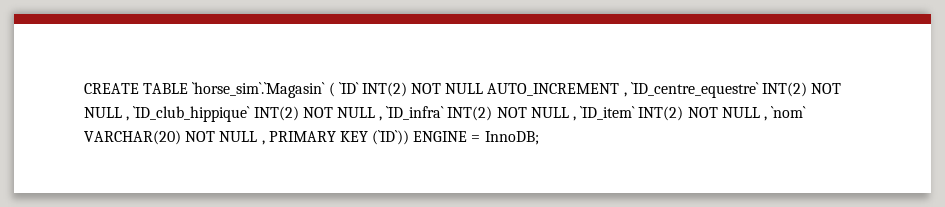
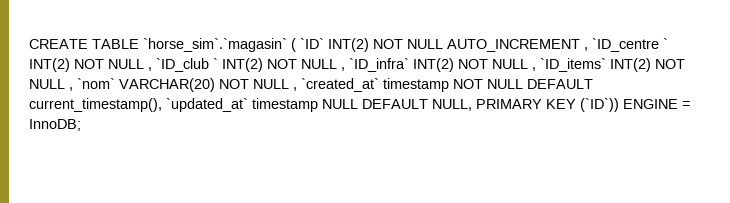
- CREATE TABLE `horse_sim`.`Magasin` ( `ID` INT(2) NOT NULL AUTO_INCREMENT , `ID_centre_equestre` INT(2) NOT NULL , `ID_club_hippique` INT(2) NOT NULL , `ID_infra` INT(2) NOT NULL , `ID_item` INT(2) NOT NULL , `nom` VARCHAR(20) NOT NULL , PRIMARY KEY (`ID`)) ENGINE = InnoDB;
+ CREATE TABLE `horse_sim`.`magasin` ( `ID` INT(2) NOT NULL AUTO_INCREMENT , `ID_centre ` INT(2) NOT NULL , `ID_club ` INT(2) NOT NULL , `ID_infra` INT(2) NOT NULL , `ID_items` INT(2) NOT NULL , `nom` VARCHAR(20) NOT NULL , `created_at` timestamp NOT NULL DEFAULT current_timestamp(), `updated_at` timestamp NULL DEFAULT NULL, PRIMARY KEY (`ID`)) ENGINE = InnoDB;

